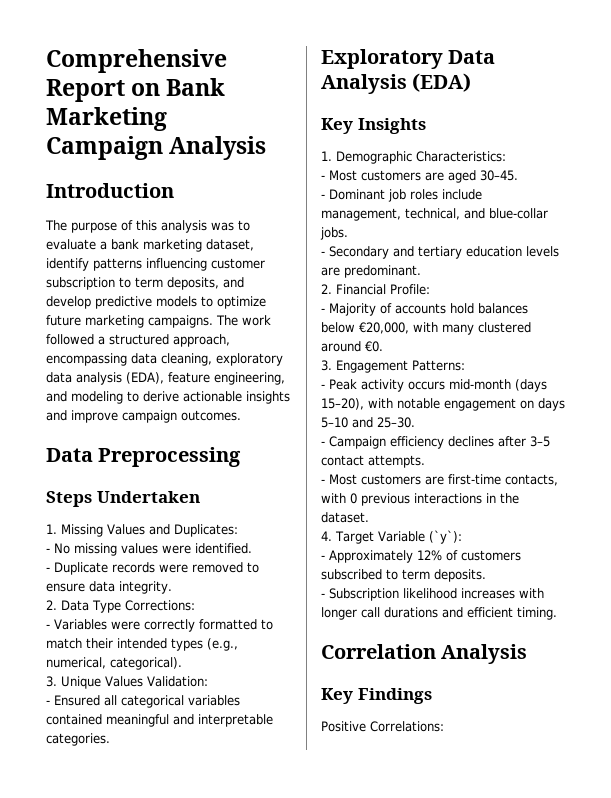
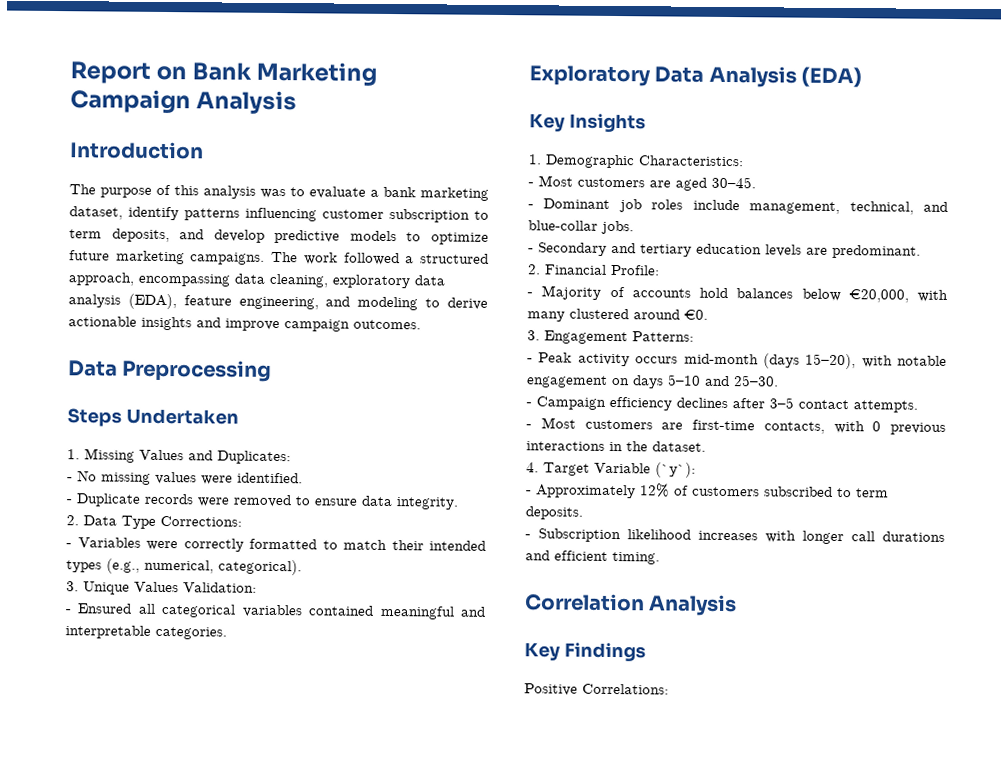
- Comprehensive Report on Bank Marketing Campaign Analysis
+ Report on Bank Marketing Campaign Analysis

